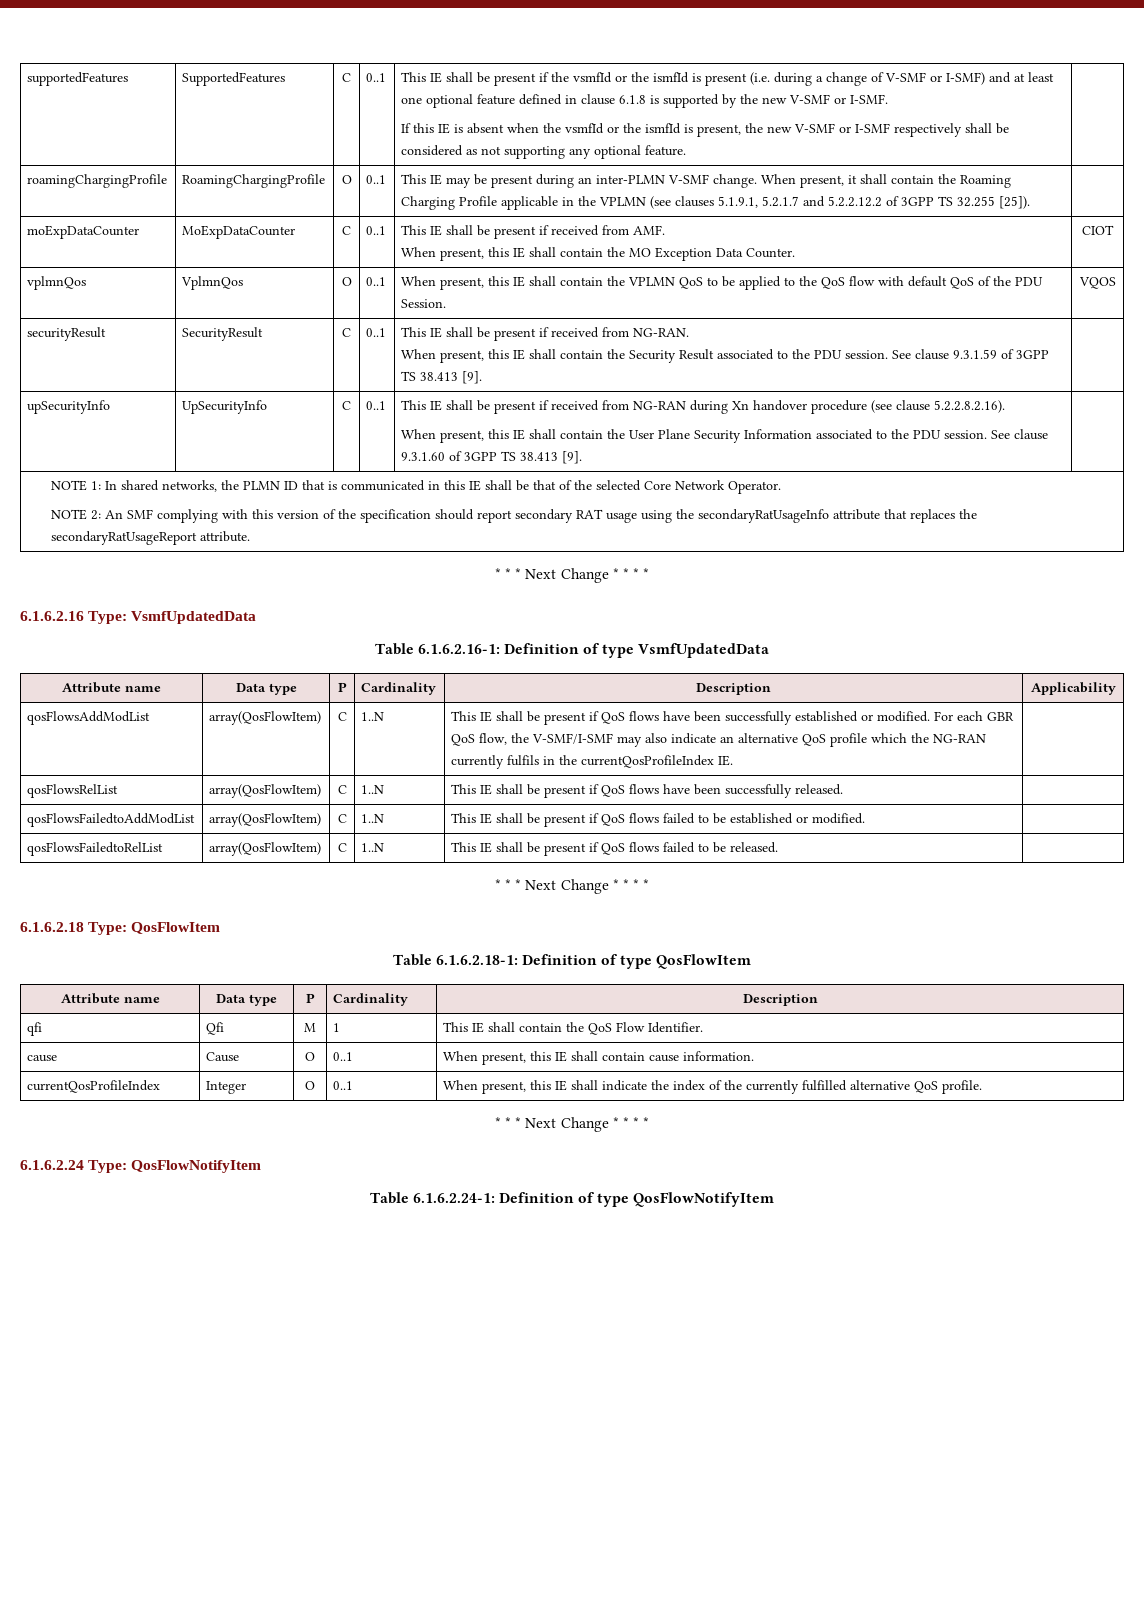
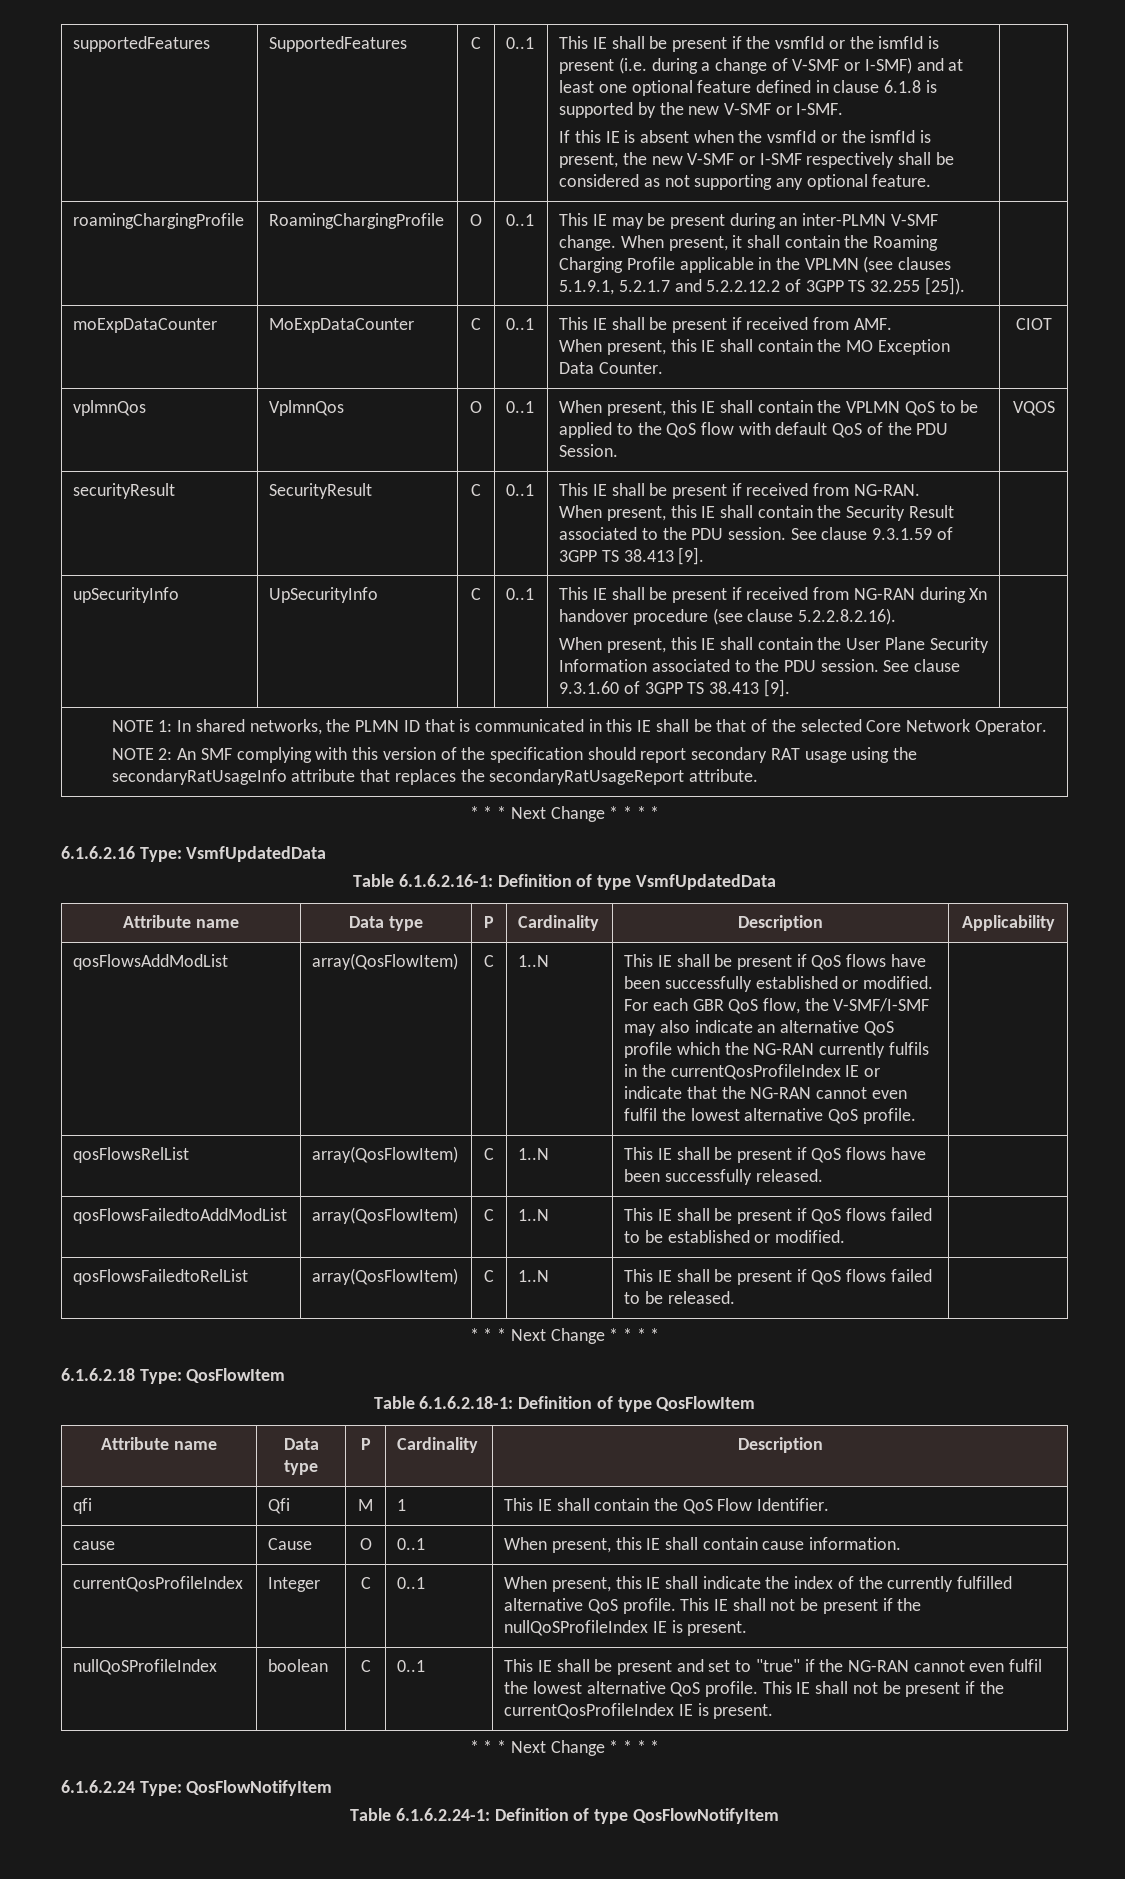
- For each GBR QoS flow, the V-SMF/I-SMF may also indicate an alternative QoS profile which the NG-RAN currently fulfils in the currentQosProfileIndex IE.
+ For each GBR QoS flow, the V-SMF/I-SMF may also indicate an alternative QoS profile which the NG-RAN currently fulfils in the currentQosProfileIndex IE or indicate that the NG-RAN cannot even fulfil the lowest alternative QoS profile.
- currentQosProfileIndex | Integer | O | 0..1 | When present, this IE shall indicate the index of the currently fulfilled alternative QoS profile.
+ currentQosProfileIndex | Integer | C | 0..1 | When present, this IE shall indicate the index of the currently fulfilled alternative QoS profile. This IE shall not be present if the nullQoSProfileIndex IE is present.
+ nullQoSProfileIndex | boolean | C | 0..1 | This IE shall be present and set to "true" if the NG-RAN cannot even fulfil the lowest alternative QoS profile. This IE shall not be present if the currentQosProfileIndex IE is present.

